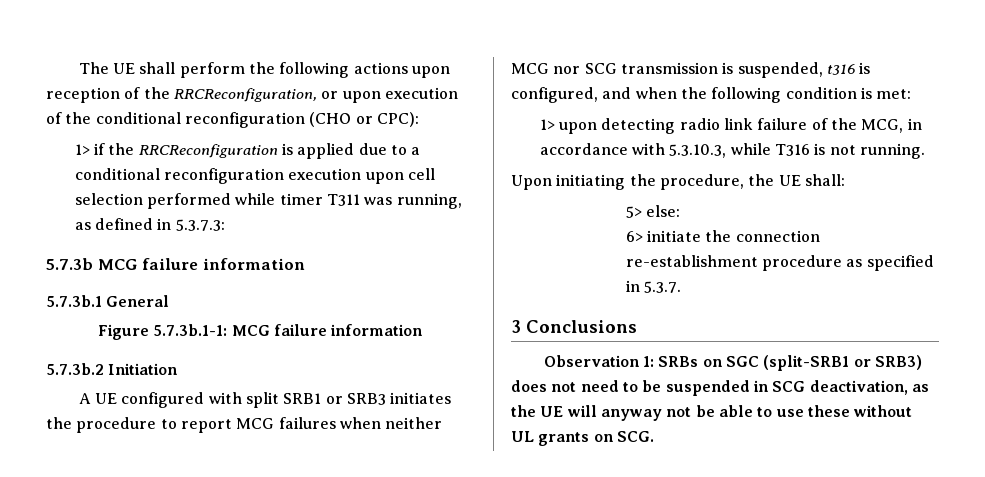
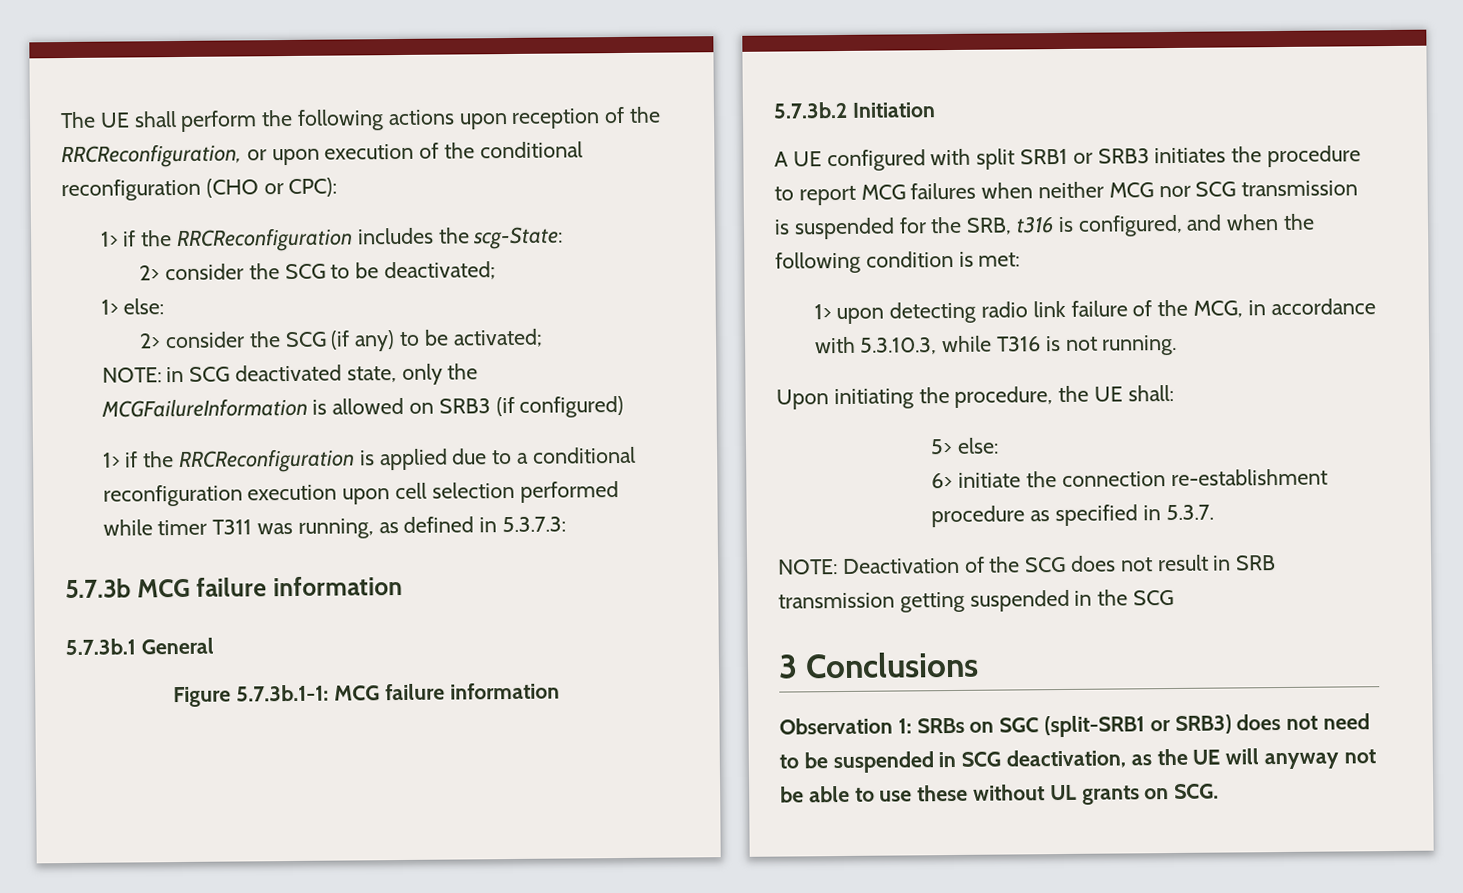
+ 1> if the RRCReconfiguration includes the scg-State:
+ 2> consider the SCG to be deactivated;
+ 1> else:
+ 2> consider the SCG (if any) to be activated;
+ NOTE: in SCG deactivated state, only the MCGFailureInformation is allowed on SRB3 (if configured)
- A UE configured with split SRB1 or SRB3 initiates the procedure to report MCG failures when neither MCG nor SCG transmission is suspended, t316 is configured, and when the following condition is met:
+ A UE configured with split SRB1 or SRB3 initiates the procedure to report MCG failures when neither MCG nor SCG transmission is suspended for the SRB, t316 is configured, and when the following condition is met:
+ NOTE: Deactivation of the SCG does not result in SRB transmission getting suspended in the SCG

